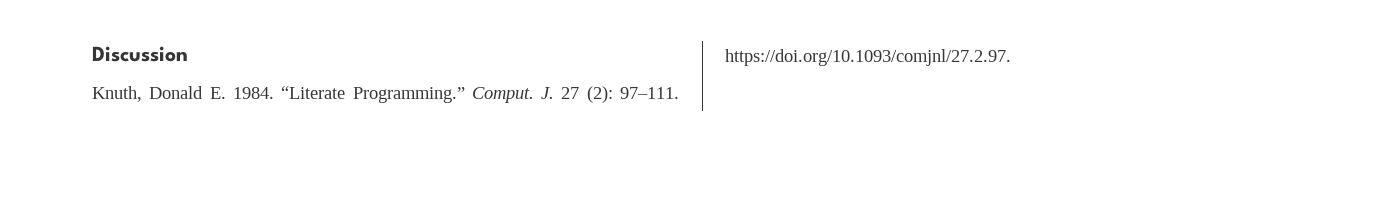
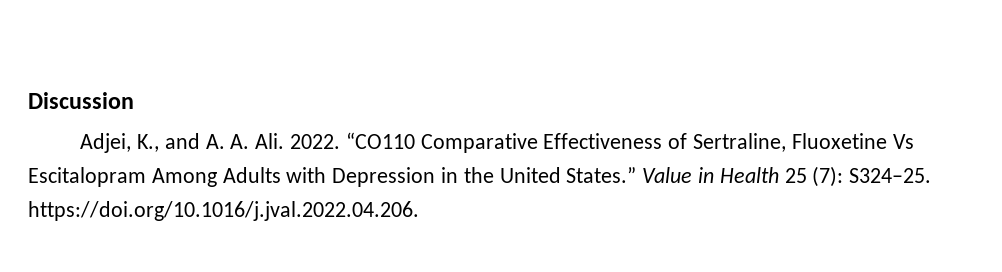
- Knuth, Donald E. 1984. “Literate Programming.” Comput. J. 27 (2): 97–111. https://doi.org/10.1093/comjnl/27.2.97.
+ Adjei, K., and A. A. Ali. 2022. “CO110 Comparative Effectiveness of Sertraline, Fluoxetine Vs Escitalopram Among Adults with Depression in the United States.” Value in Health 25 (7): S324–25. https://doi.org/10.1016/j.jval.2022.04.206.

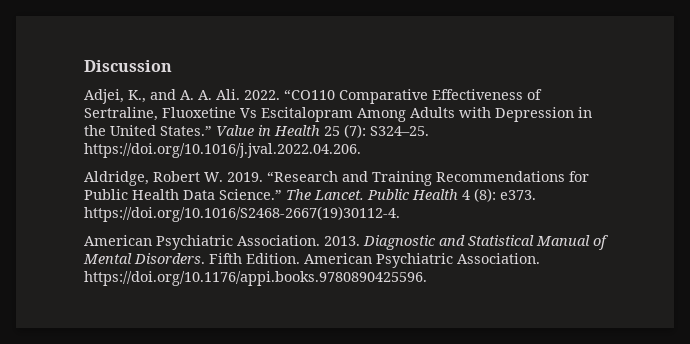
+ Aldridge, Robert W. 2019. “Research and Training Recommendations for Public Health Data Science.” The Lancet. Public Health 4 (8): e373. https://doi.org/10.1016/S2468-2667(19)30112-4.
+ American Psychiatric Association. 2013. Diagnostic and Statistical Manual of Mental Disorders. Fifth Edition. American Psychiatric Association. https://doi.org/10.1176/appi.books.9780890425596.

